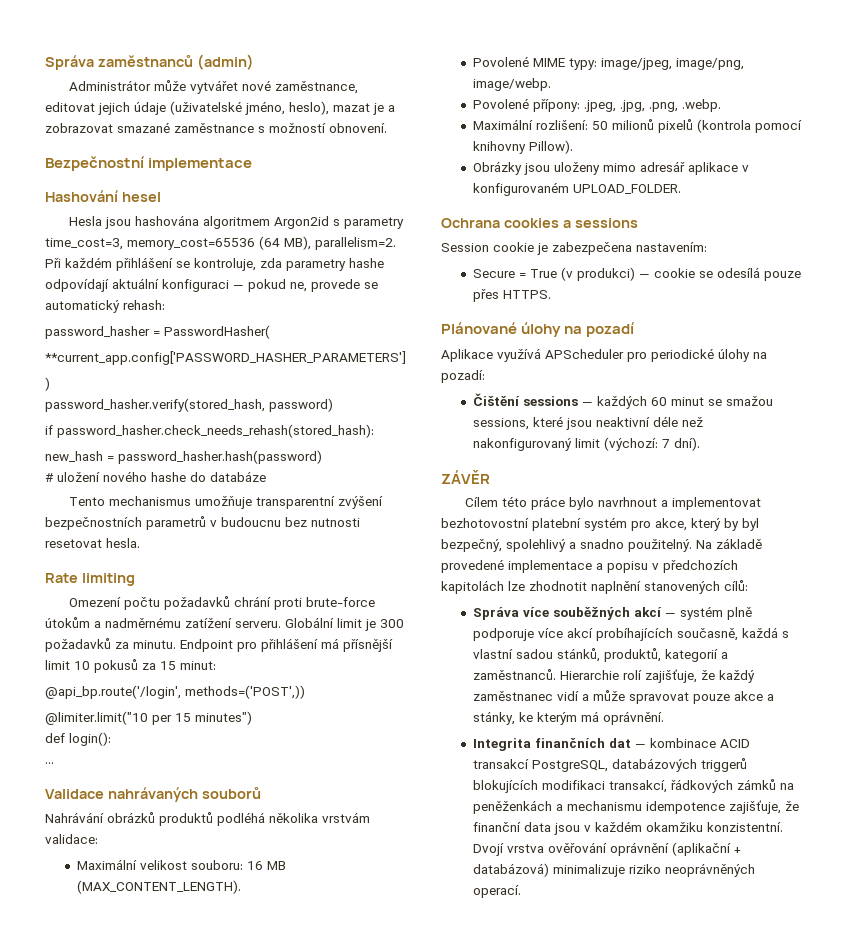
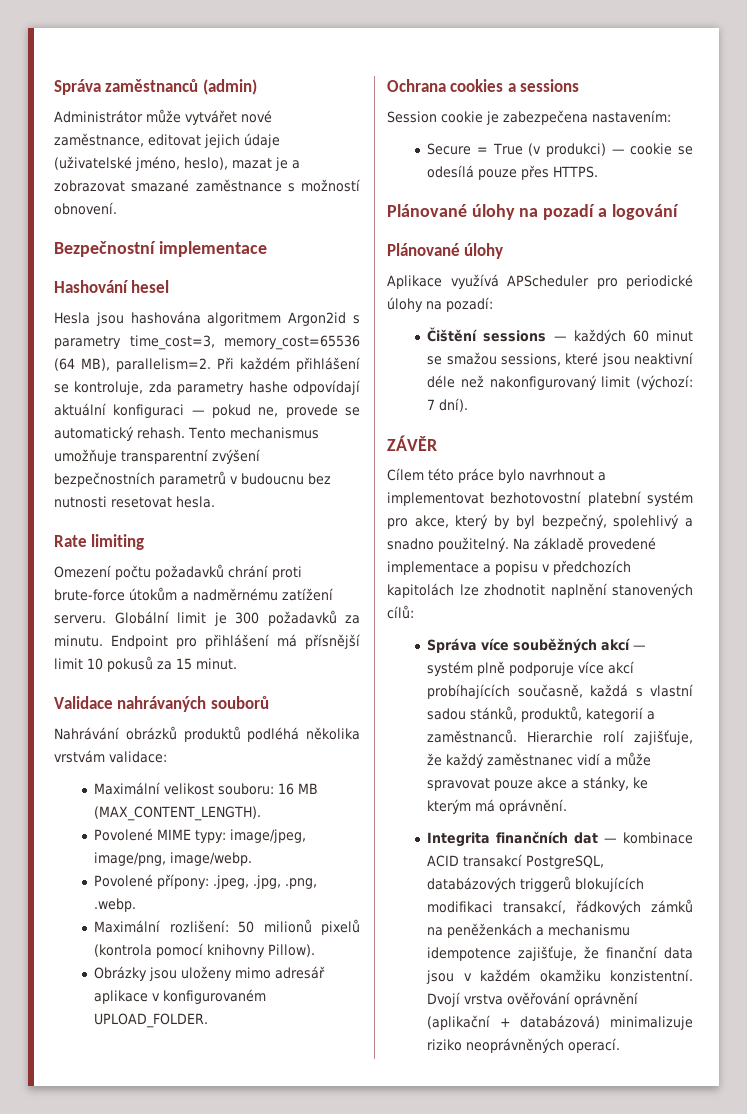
- Při každém přihlášení se kontroluje, zda parametry hashe odpovídají aktuální konfiguraci — pokud ne, provede se automatický rehash:
- password_hasher = PasswordHasher(
- **current_app.config['PASSWORD_HASHER_PARAMETERS']
- )
- password_hasher.verify(stored_hash, password)
- if password_hasher.check_needs_rehash(stored_hash):
- new_hash = password_hasher.hash(password)
- # uložení nového hashe do databáze
- Tento mechanismus umožňuje transparentní zvýšení bezpečnostních parametrů v budoucnu bez nutnosti resetovat hesla.
+ Při každém přihlášení se kontroluje, zda parametry hashe odpovídají aktuální konfiguraci — pokud ne, provede se automatický rehash. Tento mechanismus umožňuje transparentní zvýšení bezpečnostních parametrů v budoucnu bez nutnosti resetovat hesla.
- Endpoint pro přihlášení má přísnější limit 10 pokusů za 15 minut:
- @api_bp.route('/login', methods=('POST',))
- @limiter.limit("10 per 15 minutes")
- def login():
- ...
+ Endpoint pro přihlášení má přísnější limit 10 pokusů za 15 minut.
- Plánované úlohy na pozadí
+ Plánované úlohy na pozadí a logování
+ Plánované úlohy

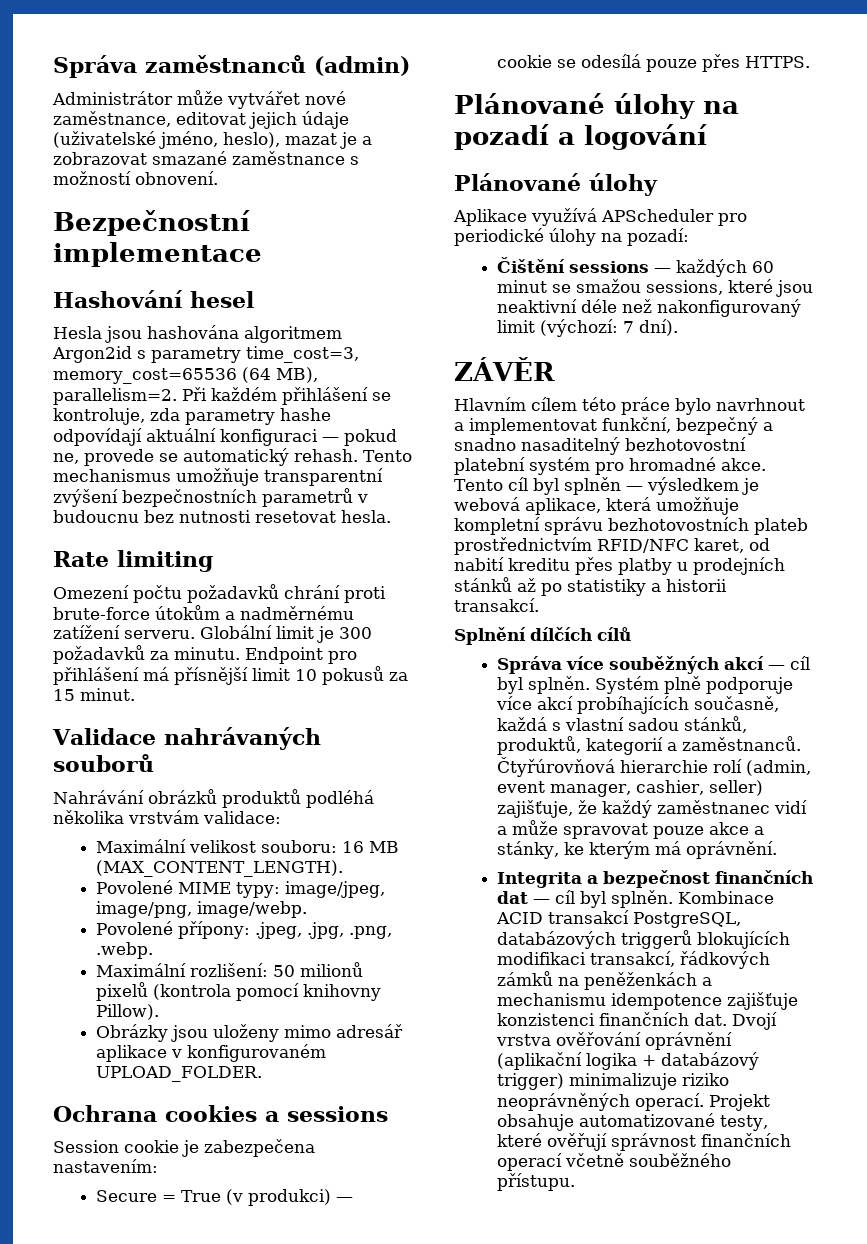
- Cílem této práce bylo navrhnout a implementovat bezhotovostní platební systém pro akce, který by byl bezpečný, spolehlivý a snadno použitelný. Na základě provedené implementace a popisu v předchozích kapitolách lze zhodnotit naplnění stanovených cílů:
+ Hlavním cílem této práce bylo navrhnout a implementovat funkční, bezpečný a snadno nasaditelný bezhotovostní platební systém pro hromadné akce. Tento cíl byl splněn — výsledkem je webová aplikace, která umožňuje kompletní správu bezhotovostních plateb prostřednictvím RFID/NFC karet, od nabití kreditu přes platby u prodejních stánků až po statistiky a historii transakcí.
+ Splnění dílčích cílů
- Správa více souběžných akcí — systém plně podporuje více akcí probíhajících současně, každá s vlastní sadou stánků, produktů, kategorií a zaměstnanců.
+ Správa více souběžných akcí — cíl byl splněn. Systém plně podporuje více akcí probíhajících současně, každá s vlastní sadou stánků, produktů, kategorií a zaměstnanců.
- Hierarchie rolí zajišťuje, že každý zaměstnanec vidí a může spravovat pouze akce a stánky, ke kterým má oprávnění.
+ Čtyřúrovňová hierarchie rolí (admin, event manager, cashier, seller) zajišťuje, že každý zaměstnanec vidí a může spravovat pouze akce a stánky, ke kterým má oprávnění.
- Integrita finančních dat — kombinace ACID transakcí PostgreSQL, databázových triggerů blokujících modifikaci transakcí, řádkových zámků na peněženkách a mechanismu idempotence zajišťuje, že finanční data jsou v každém okamžiku konzistentní.
+ Integrita a bezpečnost finančních dat — cíl byl splněn. Kombinace ACID transakcí PostgreSQL, databázových triggerů blokujících modifikaci transakcí, řádkových zámků na peněženkách a mechanismu idempotence zajišťuje konzistenci finančních dat.
- Dvojí vrstva ověřování oprávnění (aplikační + databázová) minimalizuje riziko neoprávněných operací.
+ Dvojí vrstva ověřování oprávnění (aplikační logika + databázový trigger) minimalizuje riziko neoprávněných operací. Projekt obsahuje automatizované testy, které ověřují správnost finančních operací včetně souběžného přístupu.

